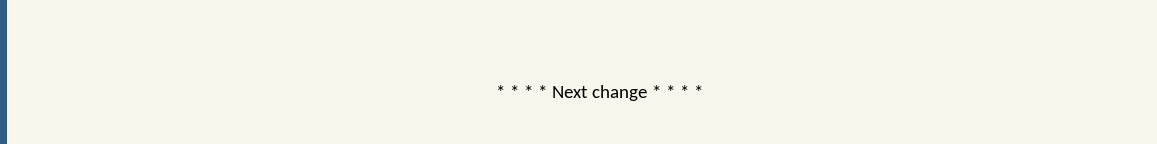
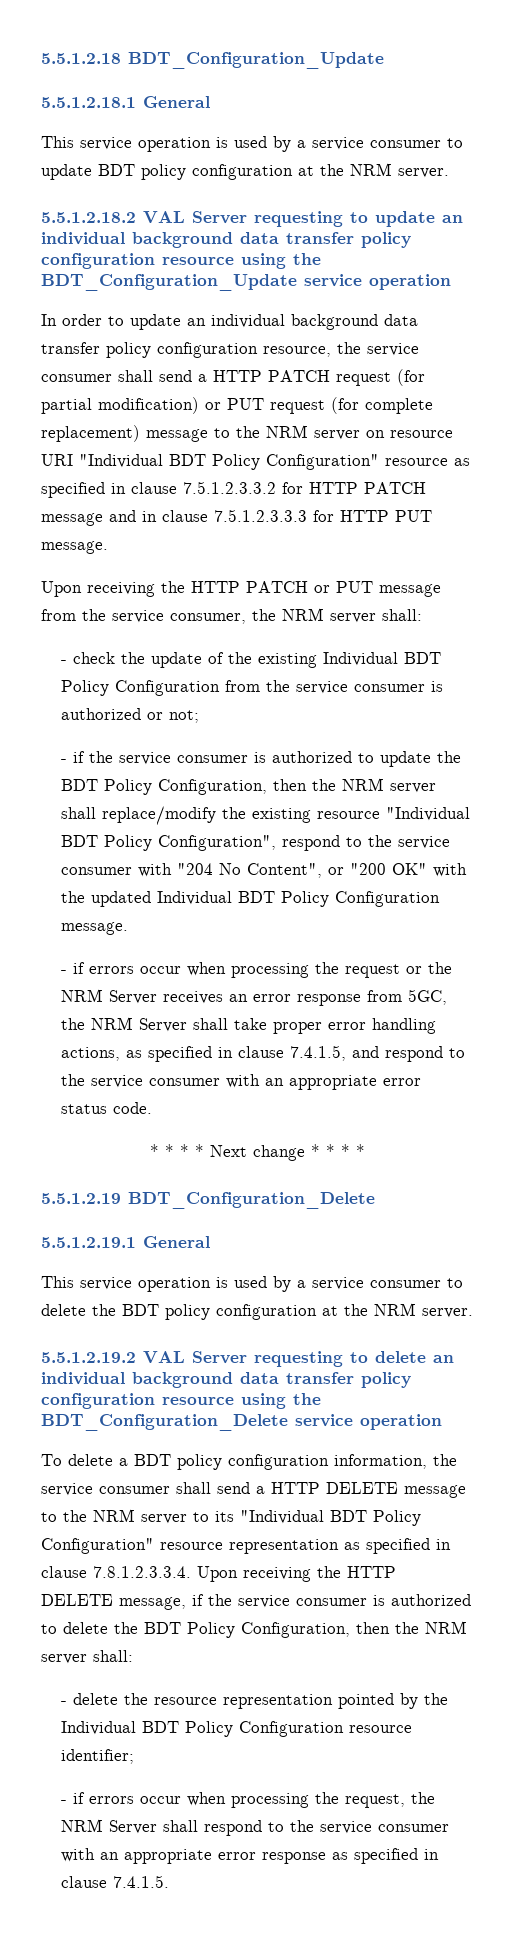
+ 5.5.1.2.18 BDT_Configuration_Update
+ 5.5.1.2.18.1 General
+ This service operation is used by a service consumer to update BDT policy configuration at the NRM server.
+ 5.5.1.2.18.2 VAL Server requesting to update an individual background data transfer policy configuration resource using the BDT_Configuration_Update service operation
+ In order to update an individual background data transfer policy configuration resource, the service consumer shall send a HTTP PATCH request (for partial modification) or PUT request (for complete replacement) message to the NRM server on resource URI "Individual BDT Policy Configuration" resource as specified in clause 7.5.1.2.3.3.2 for HTTP PATCH message and in clause 7.5.1.2.3.3.3 for HTTP PUT message.
+ Upon receiving the HTTP PATCH or PUT message from the service consumer, the NRM server shall:
+ - check the update of the existing Individual BDT Policy Configuration from the service consumer is authorized or not;
+ - if the service consumer is authorized to update the BDT Policy Configuration, then the NRM server shall replace/modify the existing resource "Individual BDT Policy Configuration", respond to the service consumer with "204 No Content", or "200 OK" with the updated Individual BDT Policy Configuration message.
+ - if errors occur when processing the request or the NRM Server receives an error response from 5GC, the NRM Server shall take proper error handling actions, as specified in clause 7.4.1.5, and respond to the service consumer with an appropriate error status code.
+ 5.5.1.2.19 BDT_Configuration_Delete
+ 5.5.1.2.19.1 General
+ This service operation is used by a service consumer to delete the BDT policy configuration at the NRM server.
+ 5.5.1.2.19.2 VAL Server requesting to delete an individual background data transfer policy configuration resource using the BDT_Configuration_Delete service operation
+ To delete a BDT policy configuration information, the service consumer shall send a HTTP DELETE message to the NRM server to its "Individual BDT Policy Configuration" resource representation as specified in clause 7.8.1.2.3.3.4. Upon receiving the HTTP DELETE message, if the service consumer is authorized to delete the BDT Policy Configuration, then the NRM server shall:
+ - delete the resource representation pointed by the Individual BDT Policy Configuration resource identifier;
+ - if errors occur when processing the request, the NRM Server shall respond to the service consumer with an appropriate error response as specified in clause 7.4.1.5.

